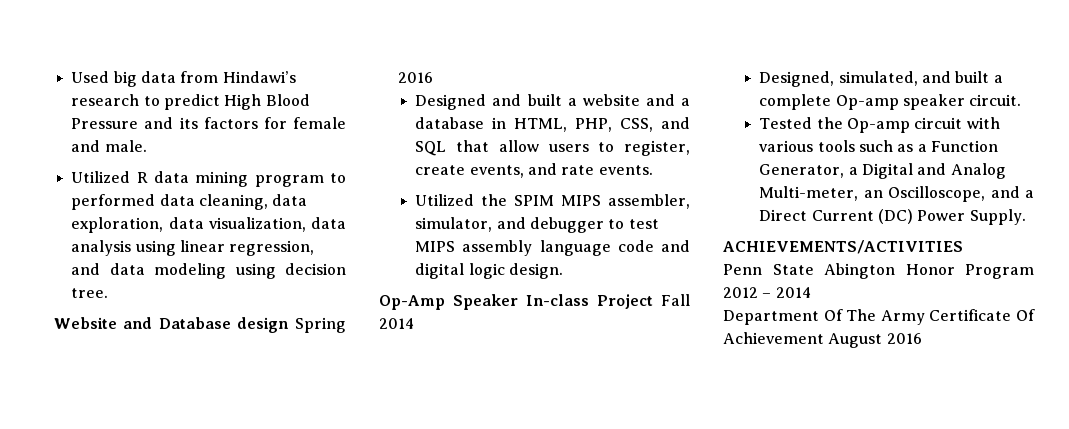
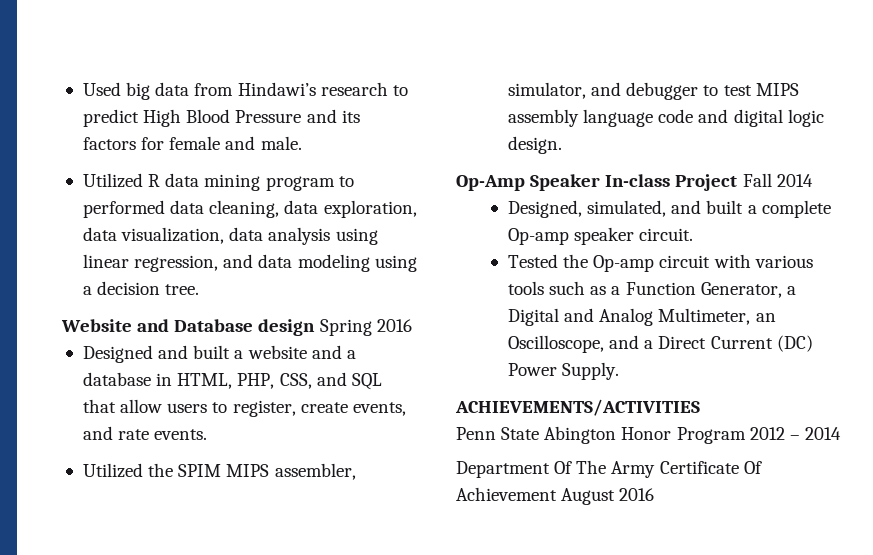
- Utilized R data mining program to performed data cleaning, data exploration, data visualization, data analysis using linear regression, and data modeling using decision tree.
+ Utilized R data mining program to performed data cleaning, data exploration, data visualization, data analysis using linear regression, and data modeling using a decision tree.
- Tested the Op-amp circuit with various tools such as a Function Generator, a Digital and Analog Multi-meter, an Oscilloscope, and a Direct Current (DC) Power Supply.
+ Tested the Op-amp circuit with various tools such as a Function Generator, a Digital and Analog Multimeter, an Oscilloscope, and a Direct Current (DC) Power Supply.

